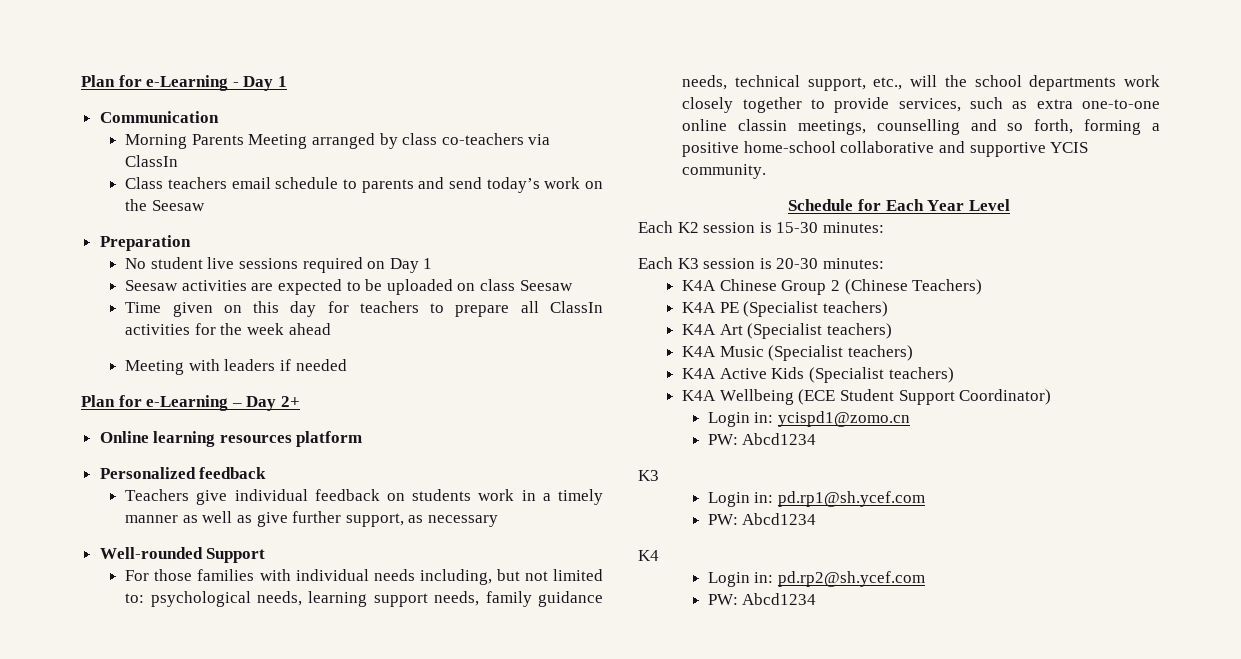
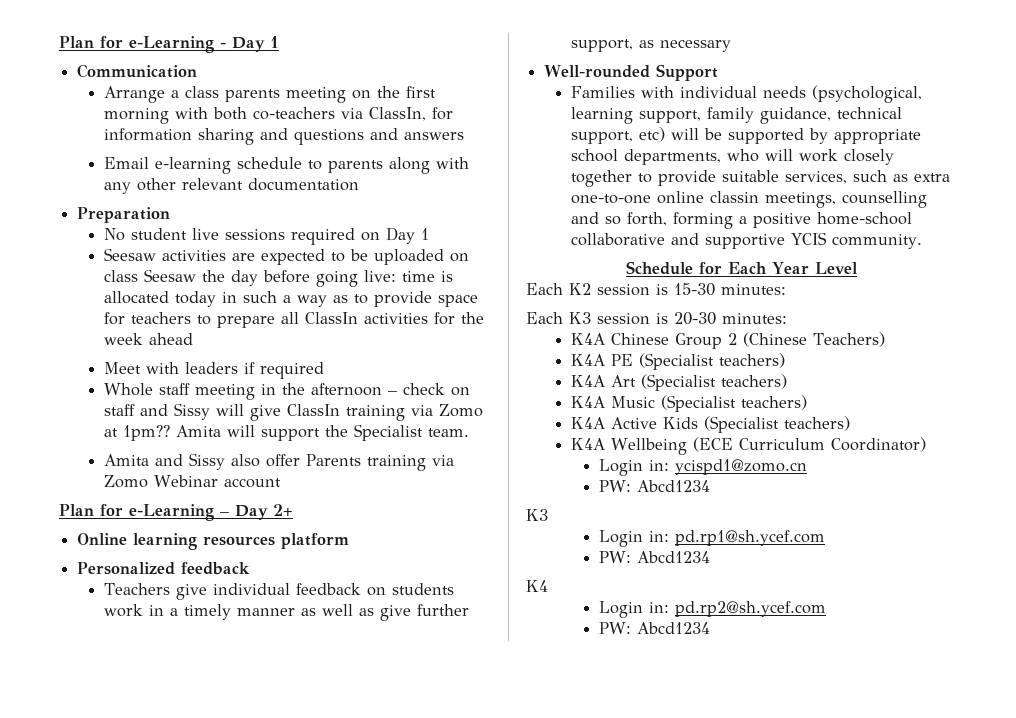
- Morning Parents Meeting arranged by class co-teachers via ClassIn
- Class teachers email schedule to parents and send today’s work on the Seesaw
+ Arrange a class parents meeting on the first morning with both co-teachers via ClassIn, for information sharing and questions and answers
+ Email e-learning schedule to parents along with any other relevant documentation
- Seesaw activities are expected to be uploaded on class Seesaw
- Time given on this day for teachers to prepare all ClassIn activities for the week ahead
+ Seesaw activities are expected to be uploaded on class Seesaw the day before going live: time is allocated today in such a way as to provide space for teachers to prepare all ClassIn activities for the week ahead
- Meeting with leaders if needed
+ Meet with leaders if required
+ Whole staff meeting in the afternoon – check on staff and Sissy will give ClassIn training via Zomo at 1pm?? Amita will support the Specialist team.
+ Amita and Sissy also offer Parents training via Zomo Webinar account
- For those families with individual needs including, but not limited to: psychological needs, learning support needs, family guidance needs, technical support, etc., will the school departments work closely together to provide services, such as extra one-to-one online classin meetings, counselling and so forth, forming a positive home-school collaborative and supportive YCIS community.
+ Families with individual needs (psychological, learning support, family guidance, technical support, etc) will be supported by appropriate school departments, who will work closely together to provide suitable services, such as extra one-to-one online classin meetings, counselling and so forth, forming a positive home-school collaborative and supportive YCIS community.
- K4A Wellbeing (ECE Student Support Coordinator)
+ K4A Wellbeing (ECE Curriculum Coordinator)

